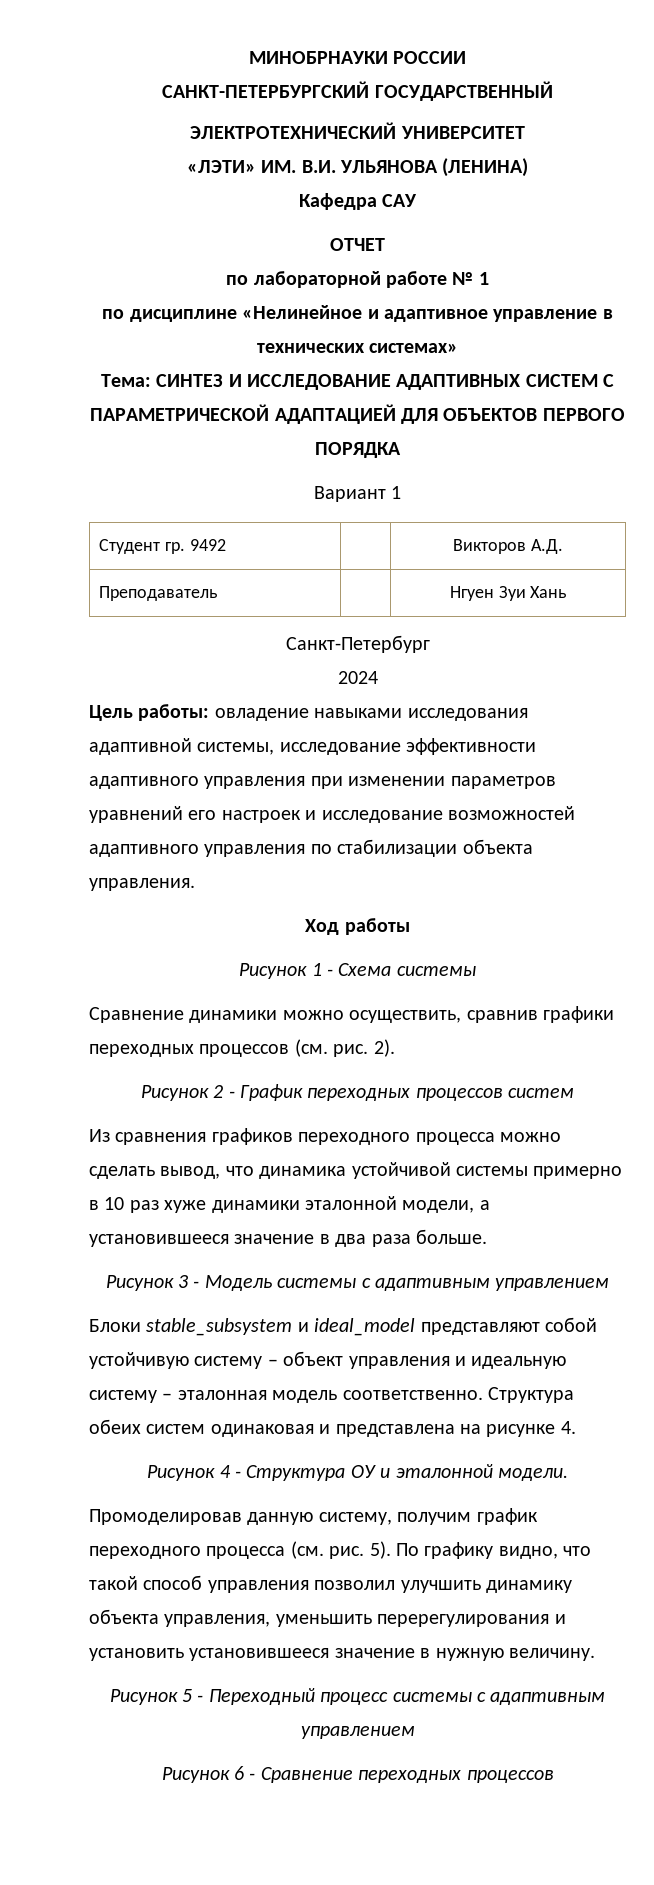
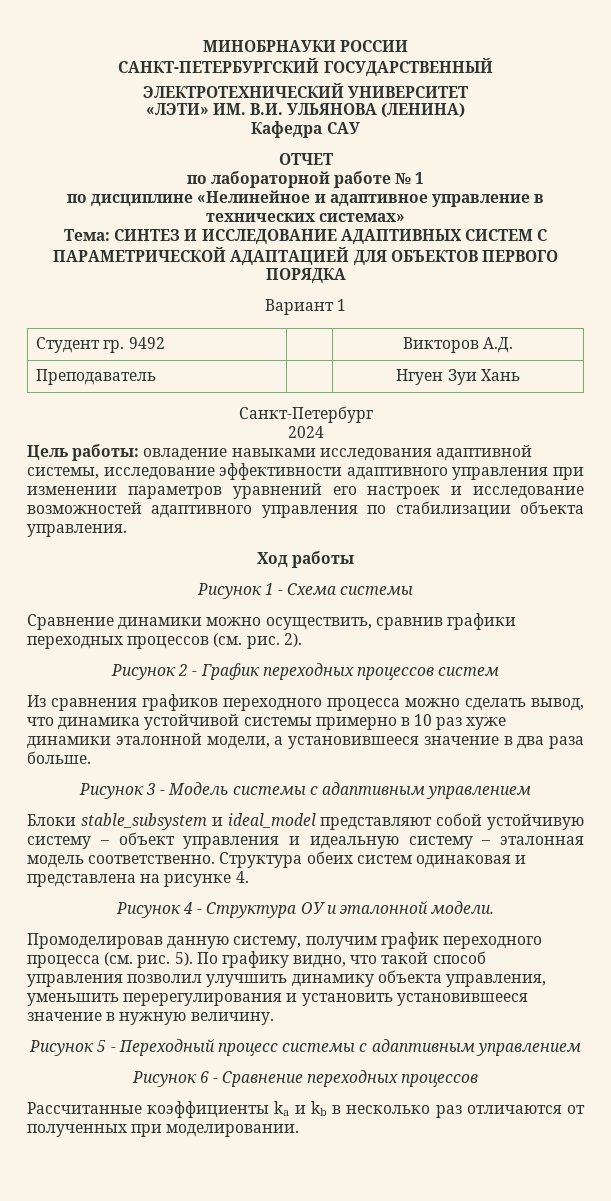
+ Рассчитанные коэффициенты ka и kb в несколько раз отличаются от полученных при моделировании.

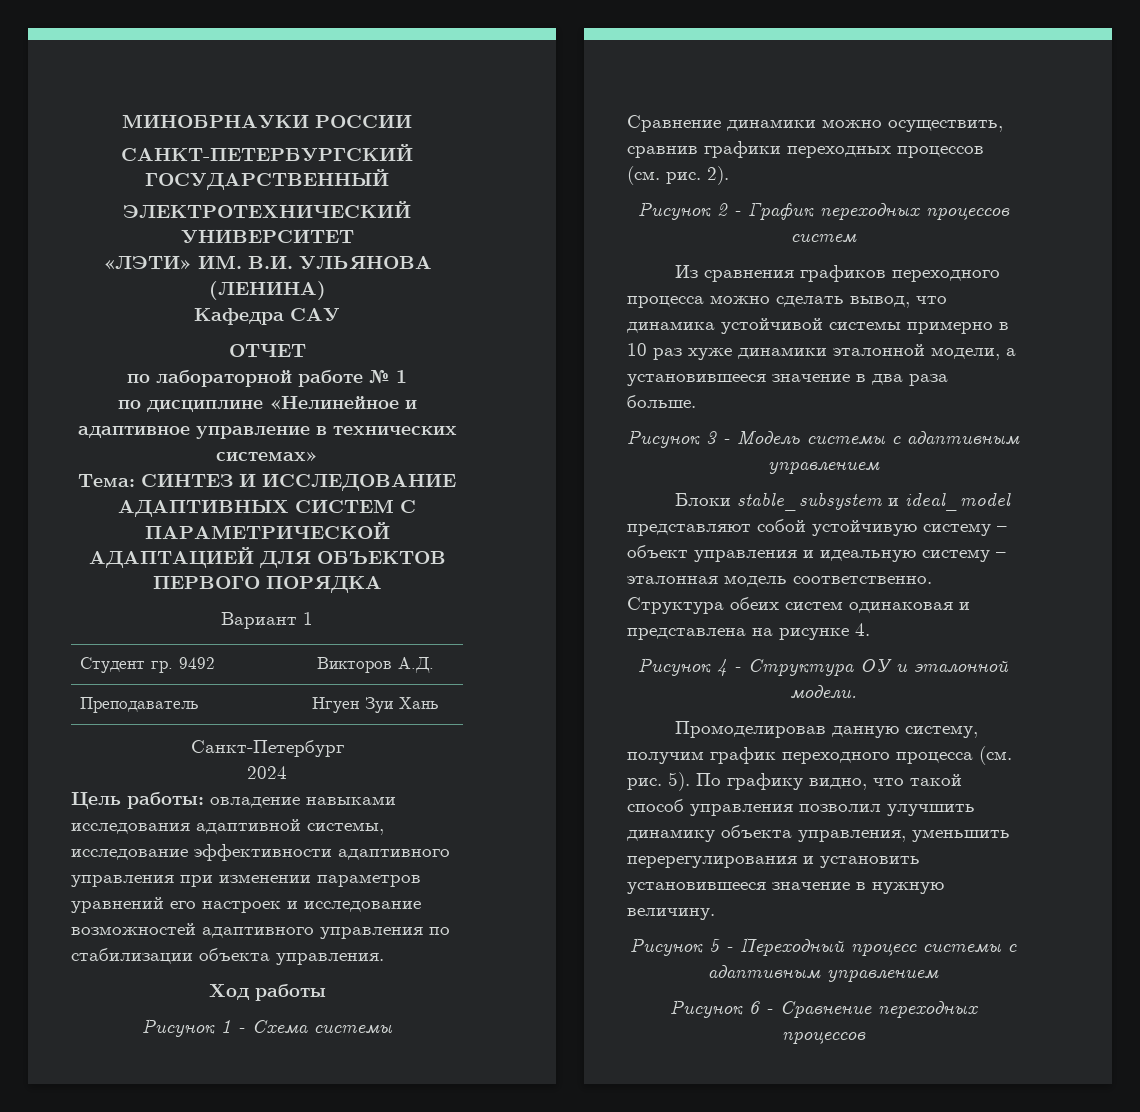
- Рассчитанные коэффициенты ka и kb в несколько раз отличаются от полученных при моделировании.

